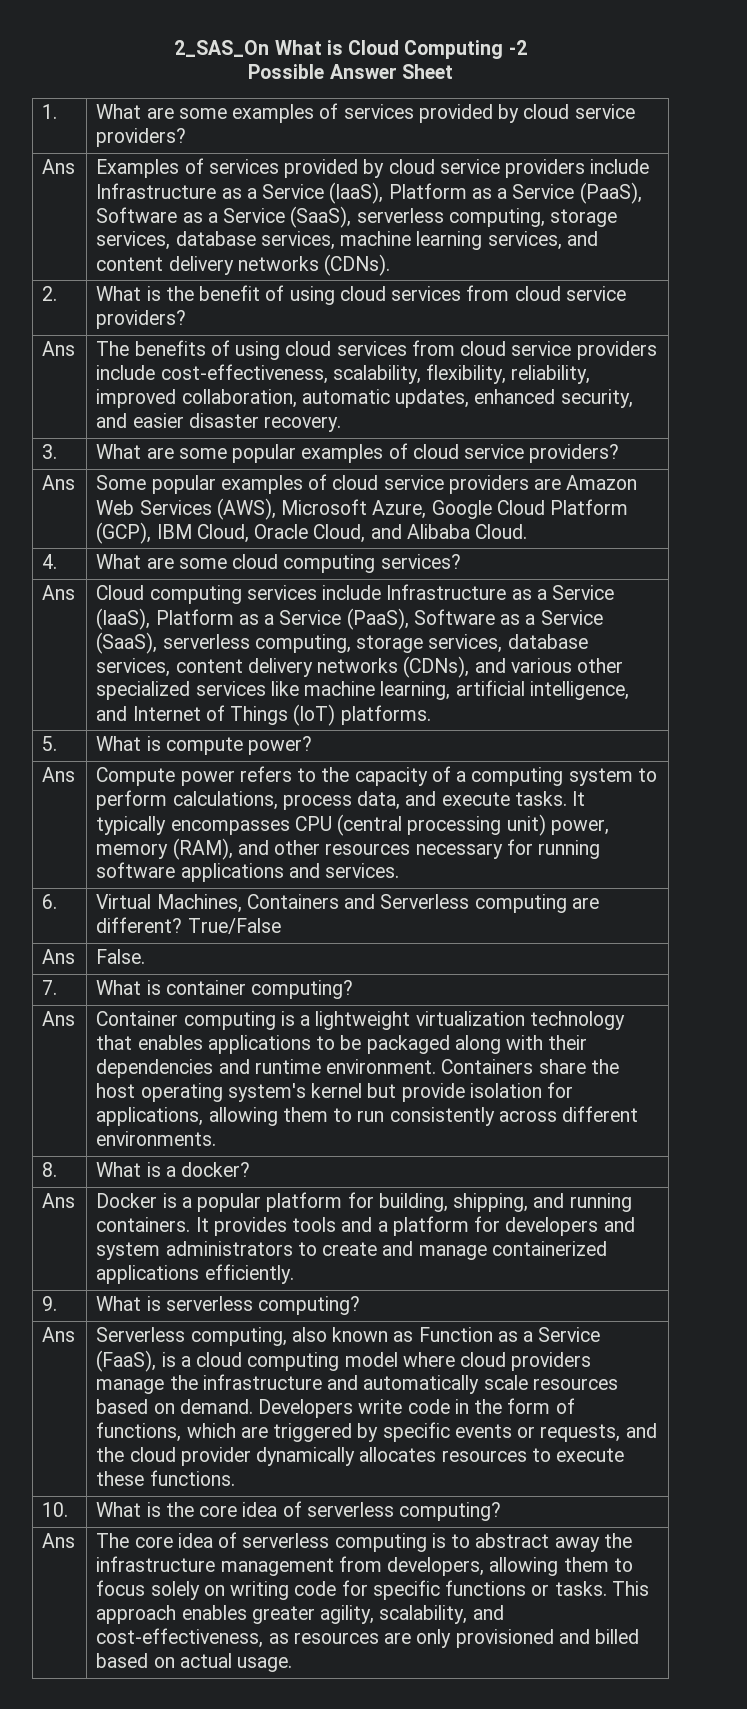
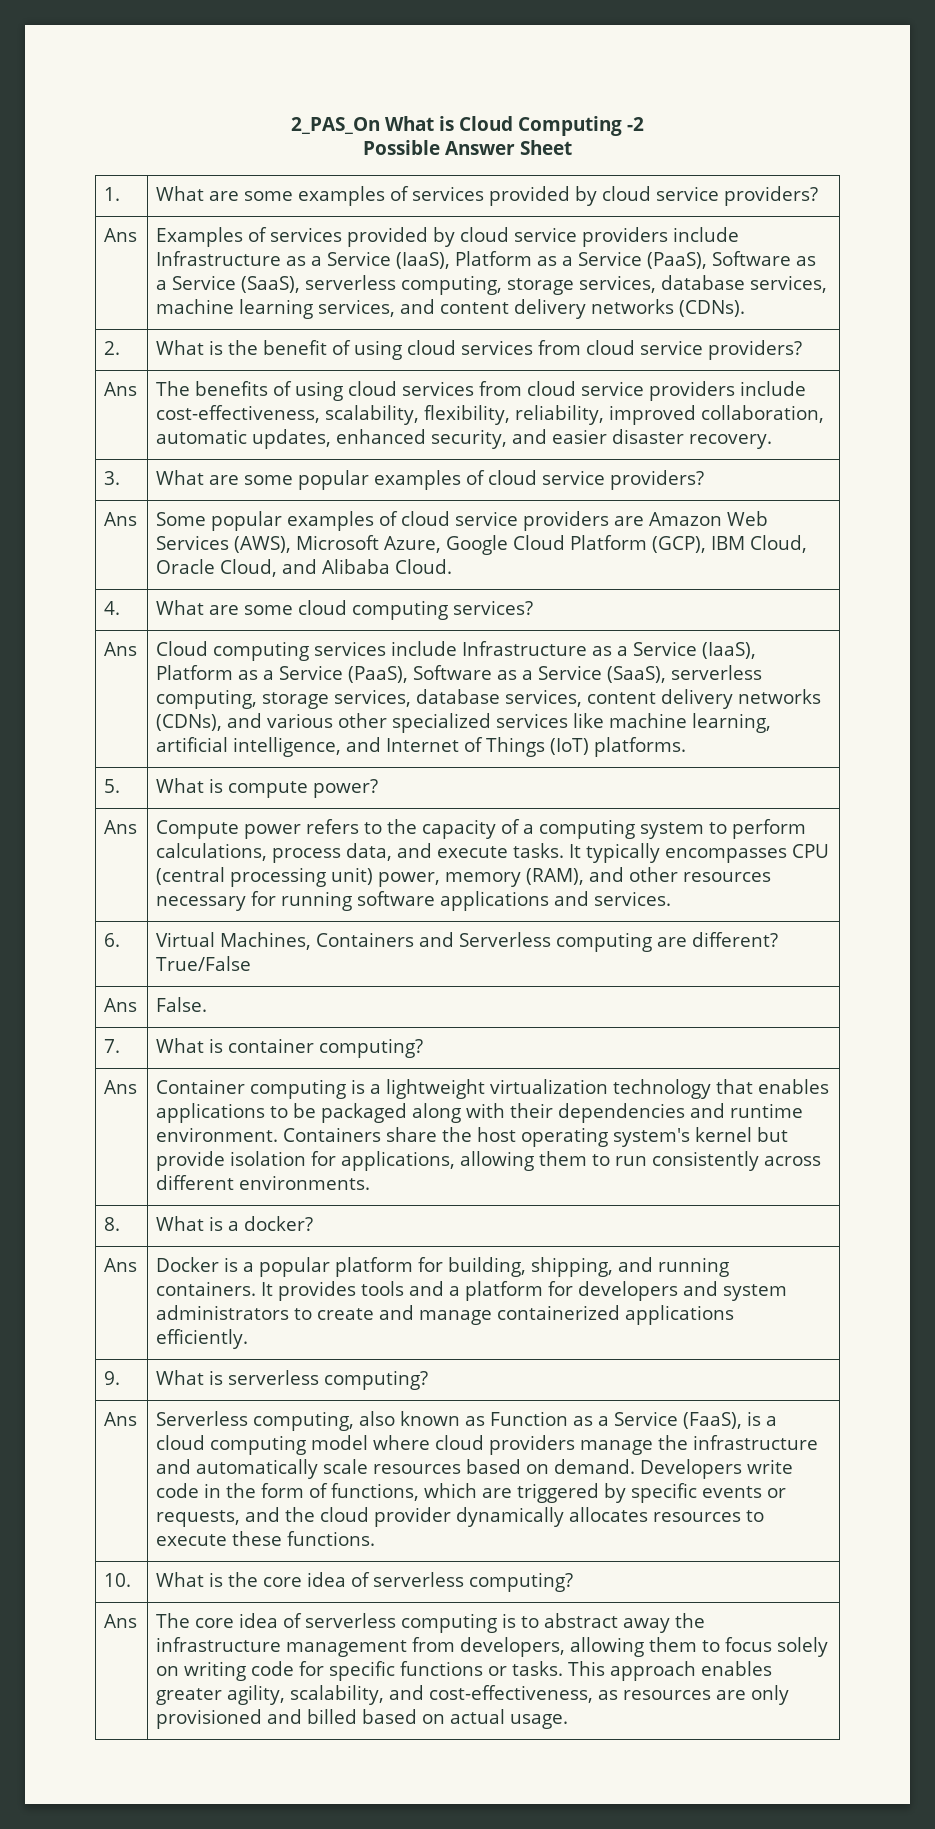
- 2_SAS_On What is Cloud Computing -2
+ 2_PAS_On What is Cloud Computing -2

